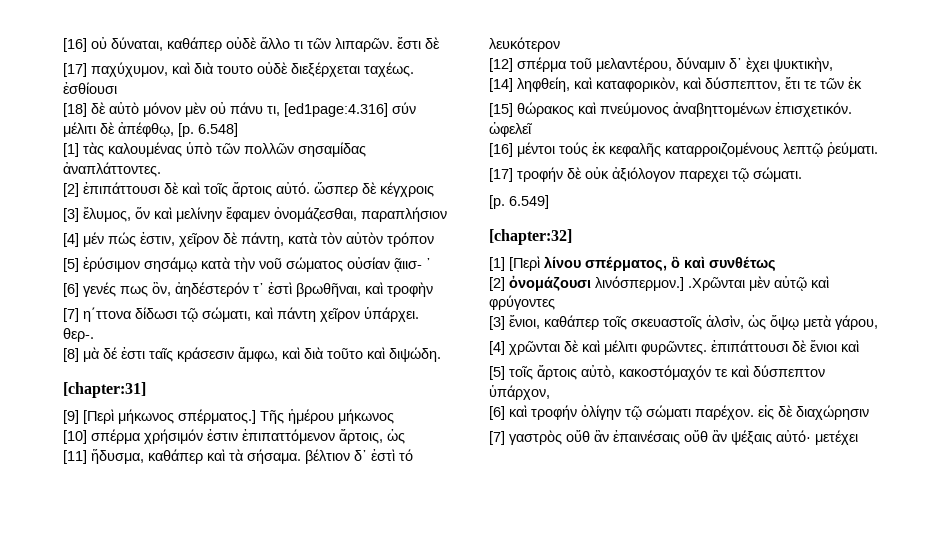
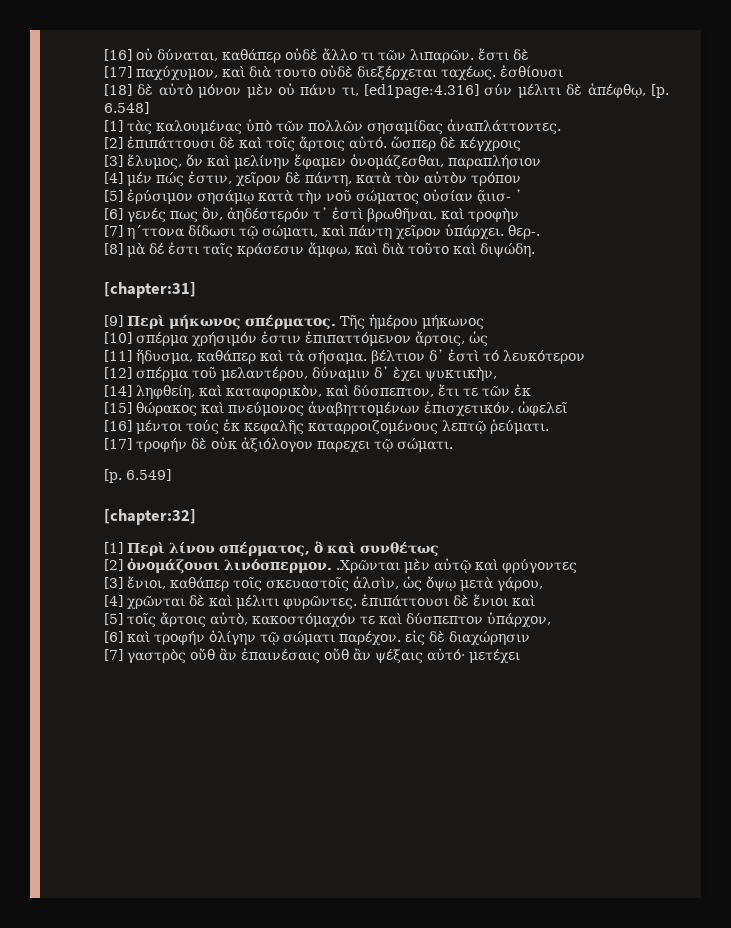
- [9] [Περὶ μήκωνος σπέρματος.]
+ [9] Περὶ μήκωνος σπέρματος.
- [1] [Περὶ λίνου σπέρματος, ὃ καὶ συνθέτως
+ [1] Περὶ λίνου σπέρματος, ὃ καὶ συνθέτως
- [2] ὀνομάζουσι λινόσπερμον.] .Χρῶνται μὲν αὐτῷ καὶ φρύγοντες
+ [2] ὀνομάζουσι λινόσπερμον. .Χρῶνται μὲν αὐτῷ καὶ φρύγοντες

